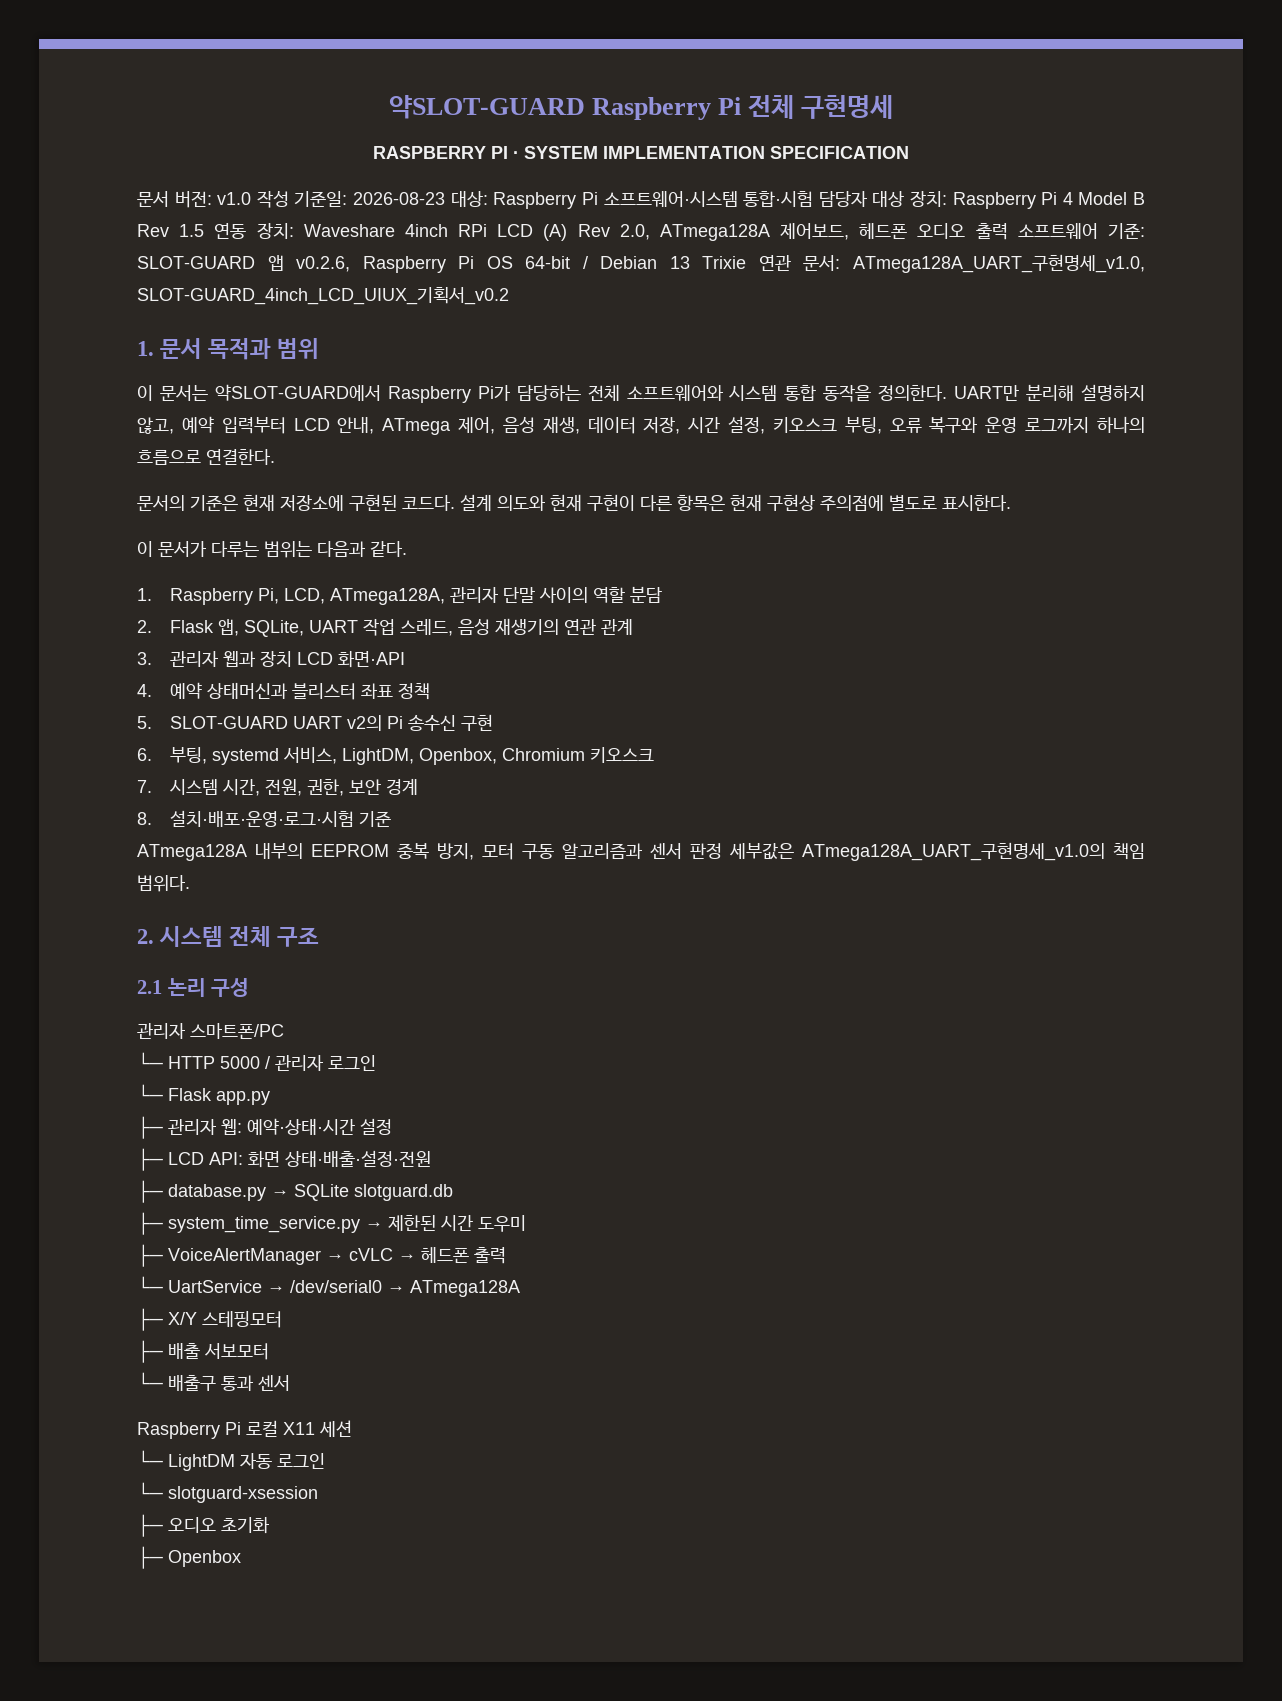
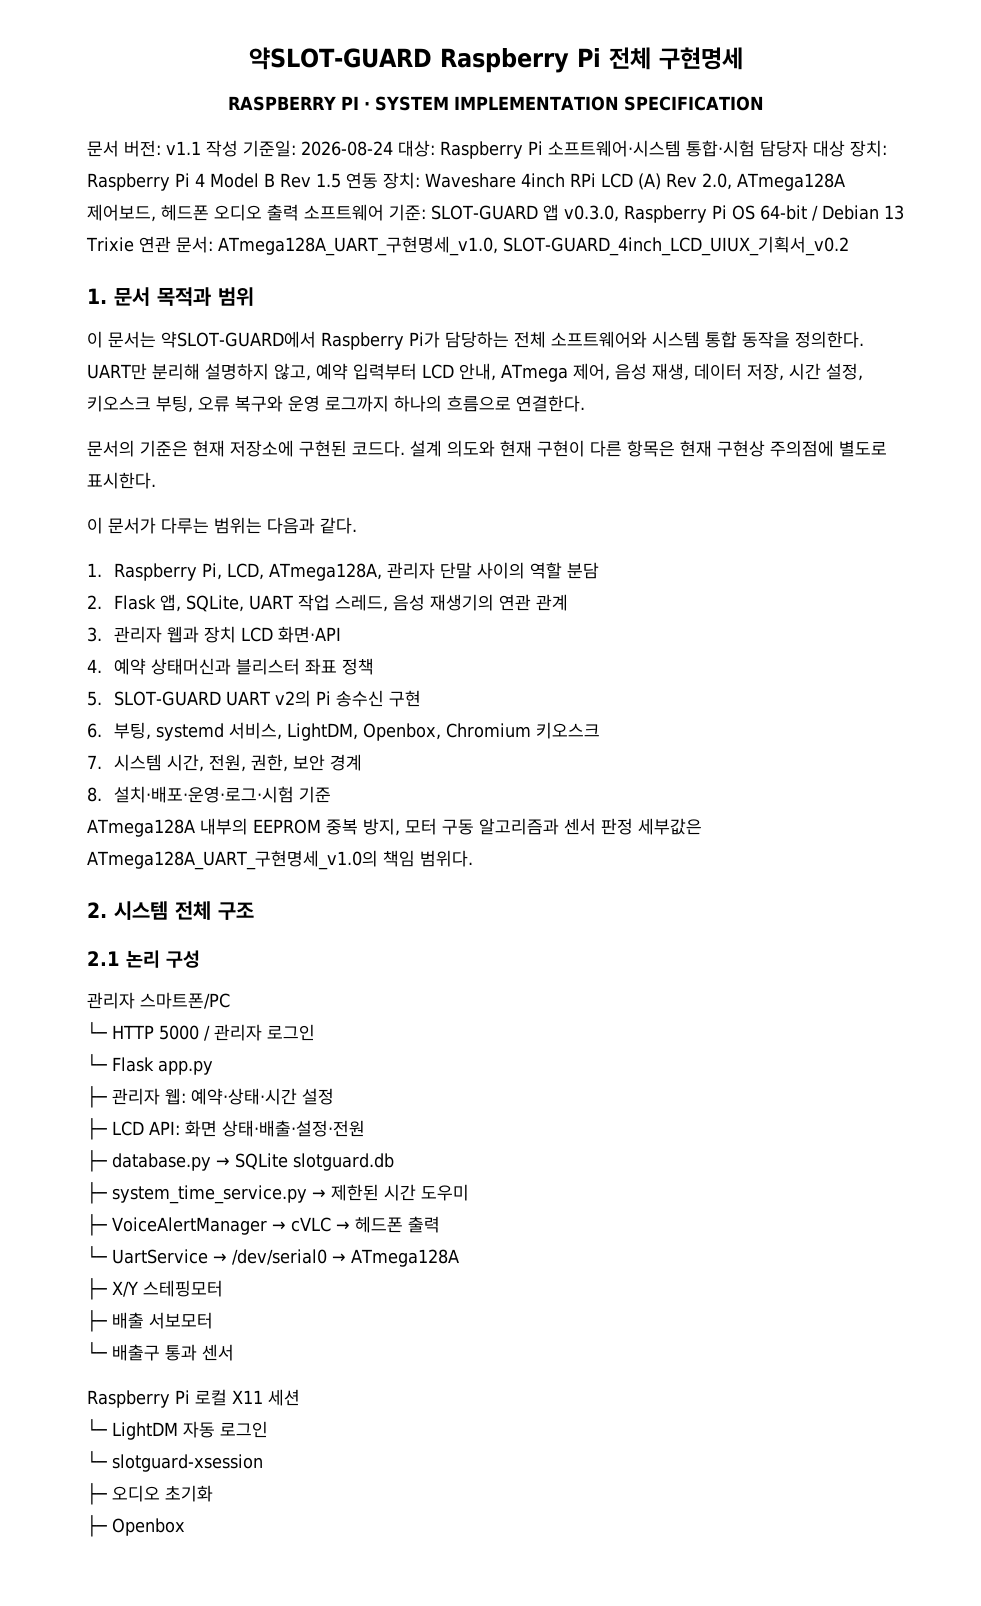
- 문서 버전: v1.0 작성 기준일: 2026-08-23 대상: Raspberry Pi 소프트웨어·시스템 통합·시험 담당자 대상 장치: Raspberry Pi 4 Model B Rev 1.5 연동 장치: Waveshare 4inch RPi LCD (A) Rev 2.0, ATmega128A 제어보드, 헤드폰 오디오 출력 소프트웨어 기준: SLOT-GUARD 앱 v0.2.6, Raspberry Pi OS 64-bit / Debian 13 Trixie 연관 문서: ATmega128A_UART_구현명세_v1.0, SLOT-GUARD_4inch_LCD_UIUX_기획서_v0.2
+ 문서 버전: v1.1 작성 기준일: 2026-08-24 대상: Raspberry Pi 소프트웨어·시스템 통합·시험 담당자 대상 장치: Raspberry Pi 4 Model B Rev 1.5 연동 장치: Waveshare 4inch RPi LCD (A) Rev 2.0, ATmega128A 제어보드, 헤드폰 오디오 출력 소프트웨어 기준: SLOT-GUARD 앱 v0.3.0, Raspberry Pi OS 64-bit / Debian 13 Trixie 연관 문서: ATmega128A_UART_구현명세_v1.0, SLOT-GUARD_4inch_LCD_UIUX_기획서_v0.2

